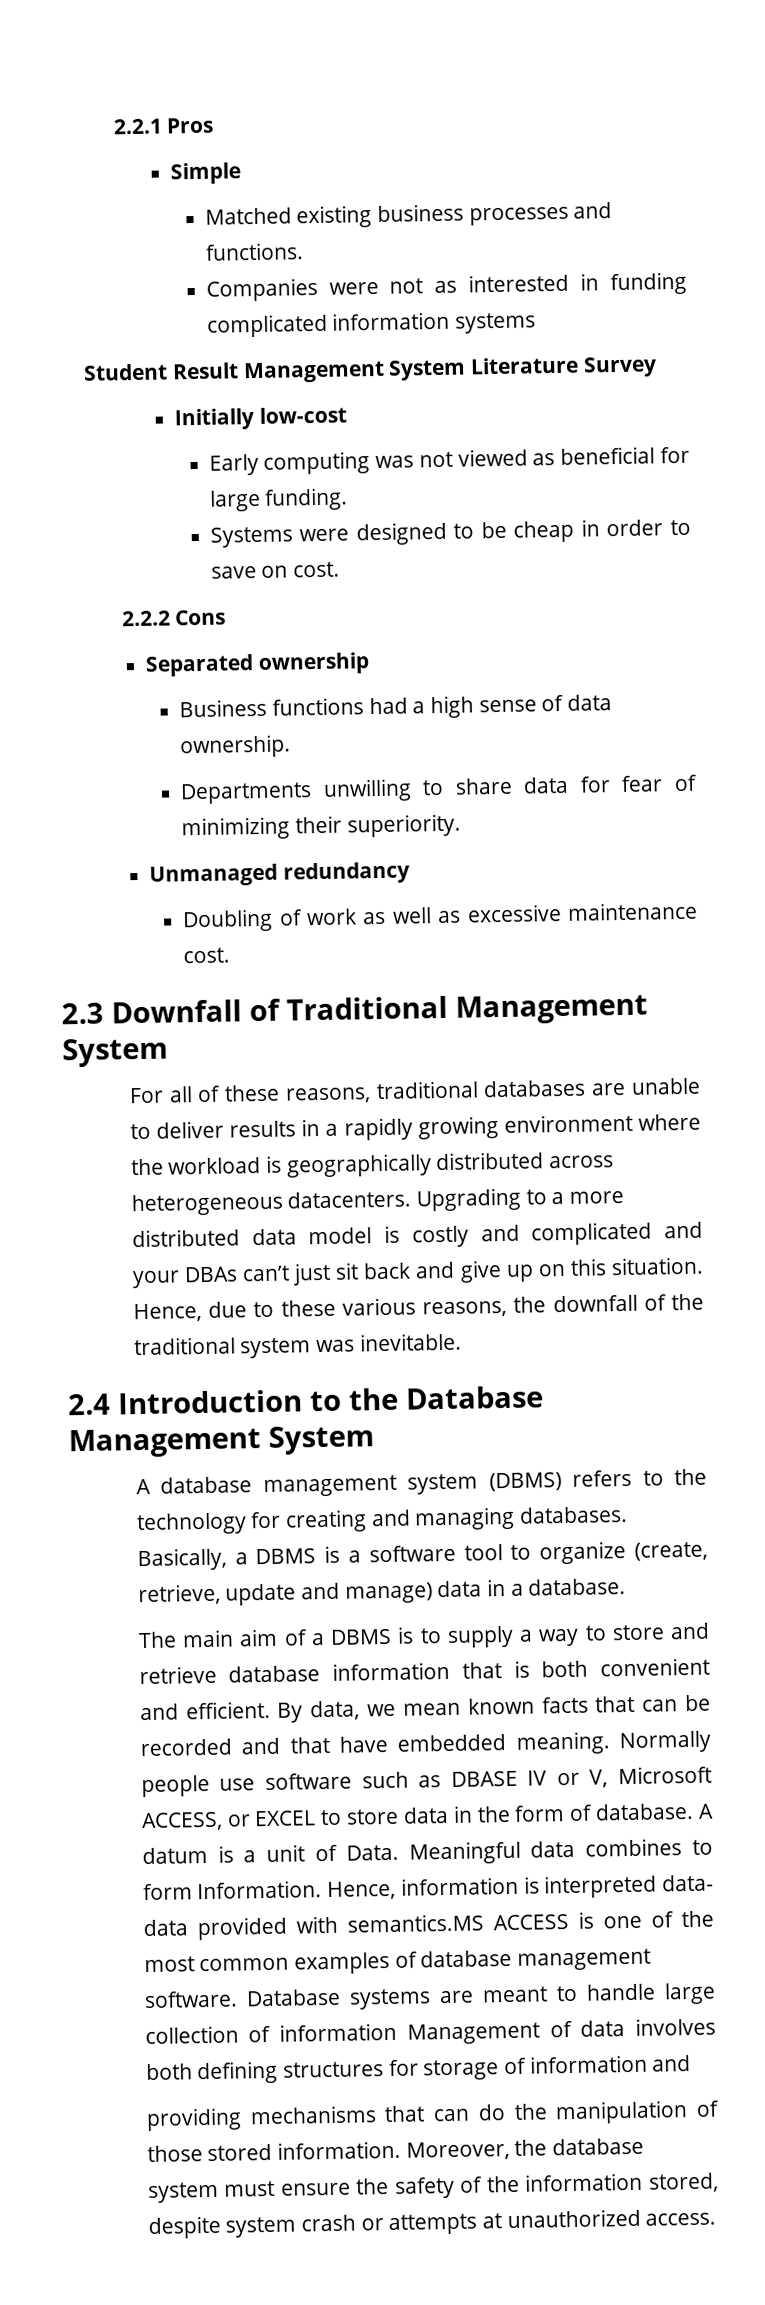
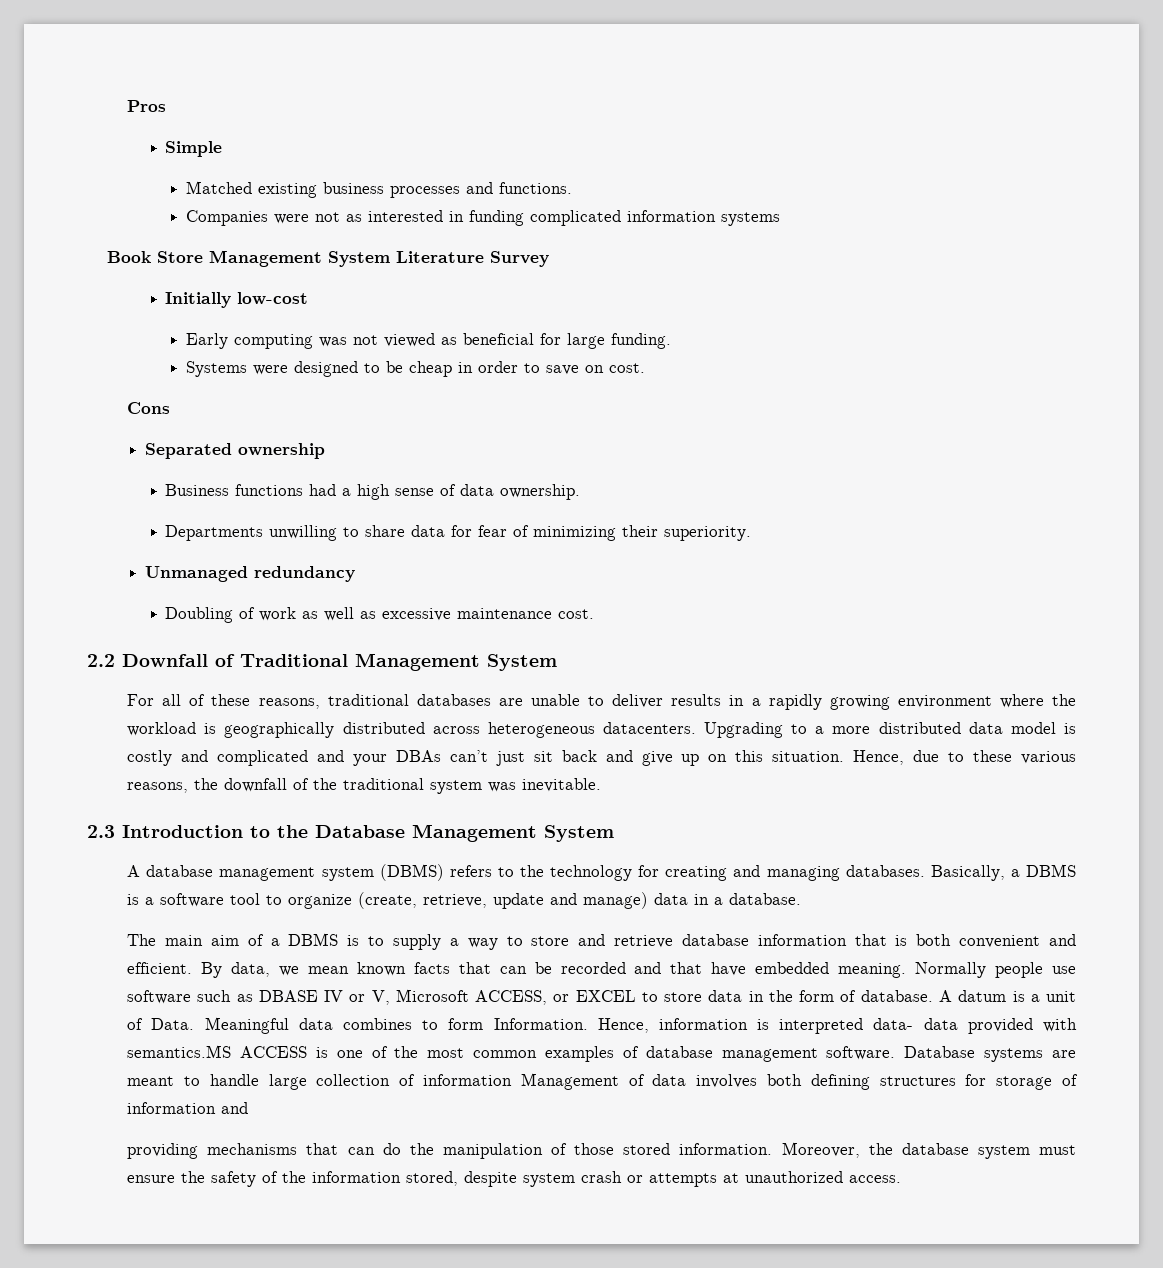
- 2.2.1 Pros
+ Pros
- Student Result Management System Literature Survey
+ Book Store Management System Literature Survey
- 2.2.2 Cons
+ Cons
- 2.3 Downfall of Traditional Management System
+ 2.2 Downfall of Traditional Management System
- 2.4 Introduction to the Database Management System
+ 2.3 Introduction to the Database Management System

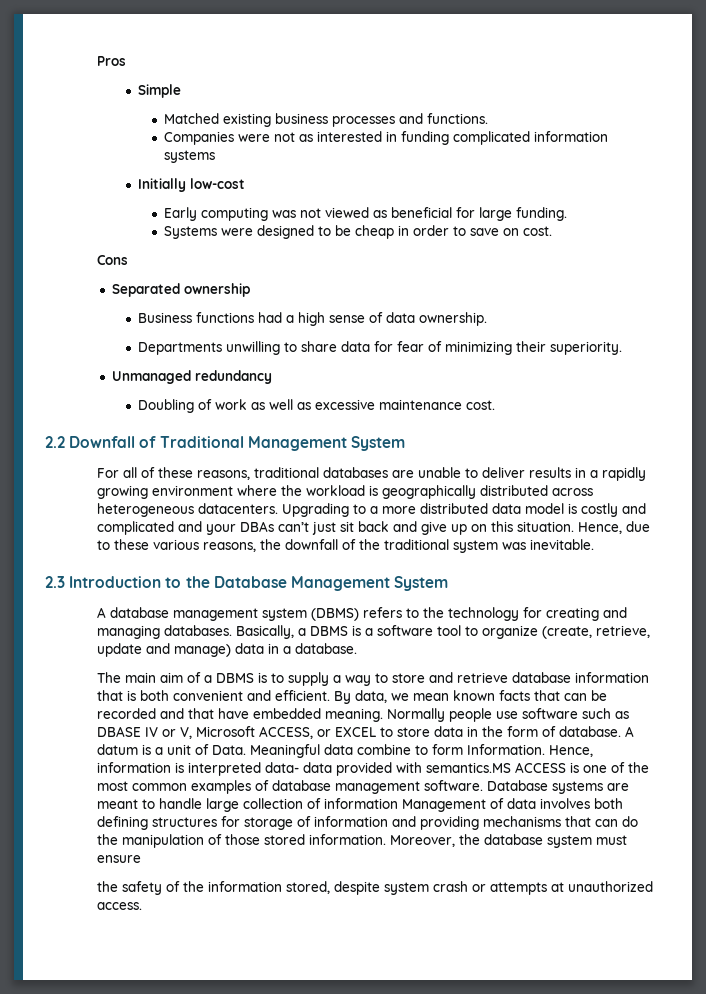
- Book Store Management System Literature Survey
- Meaningful data combines to form Information.
+ Meaningful data combine to form Information.
- Database systems are meant to handle large collection of information Management of data involves both defining structures for storage of information and
- providing mechanisms that can do the manipulation of those stored information.
+ Database systems are meant to handle large collection of information Management of data involves both defining structures for storage of information and providing mechanisms that can do the manipulation of those stored information.
- Moreover, the database system must ensure the safety of the information stored, despite system crash or attempts at unauthorized access.
+ Moreover, the database system must ensure
+ the safety of the information stored, despite system crash or attempts at unauthorized access.

